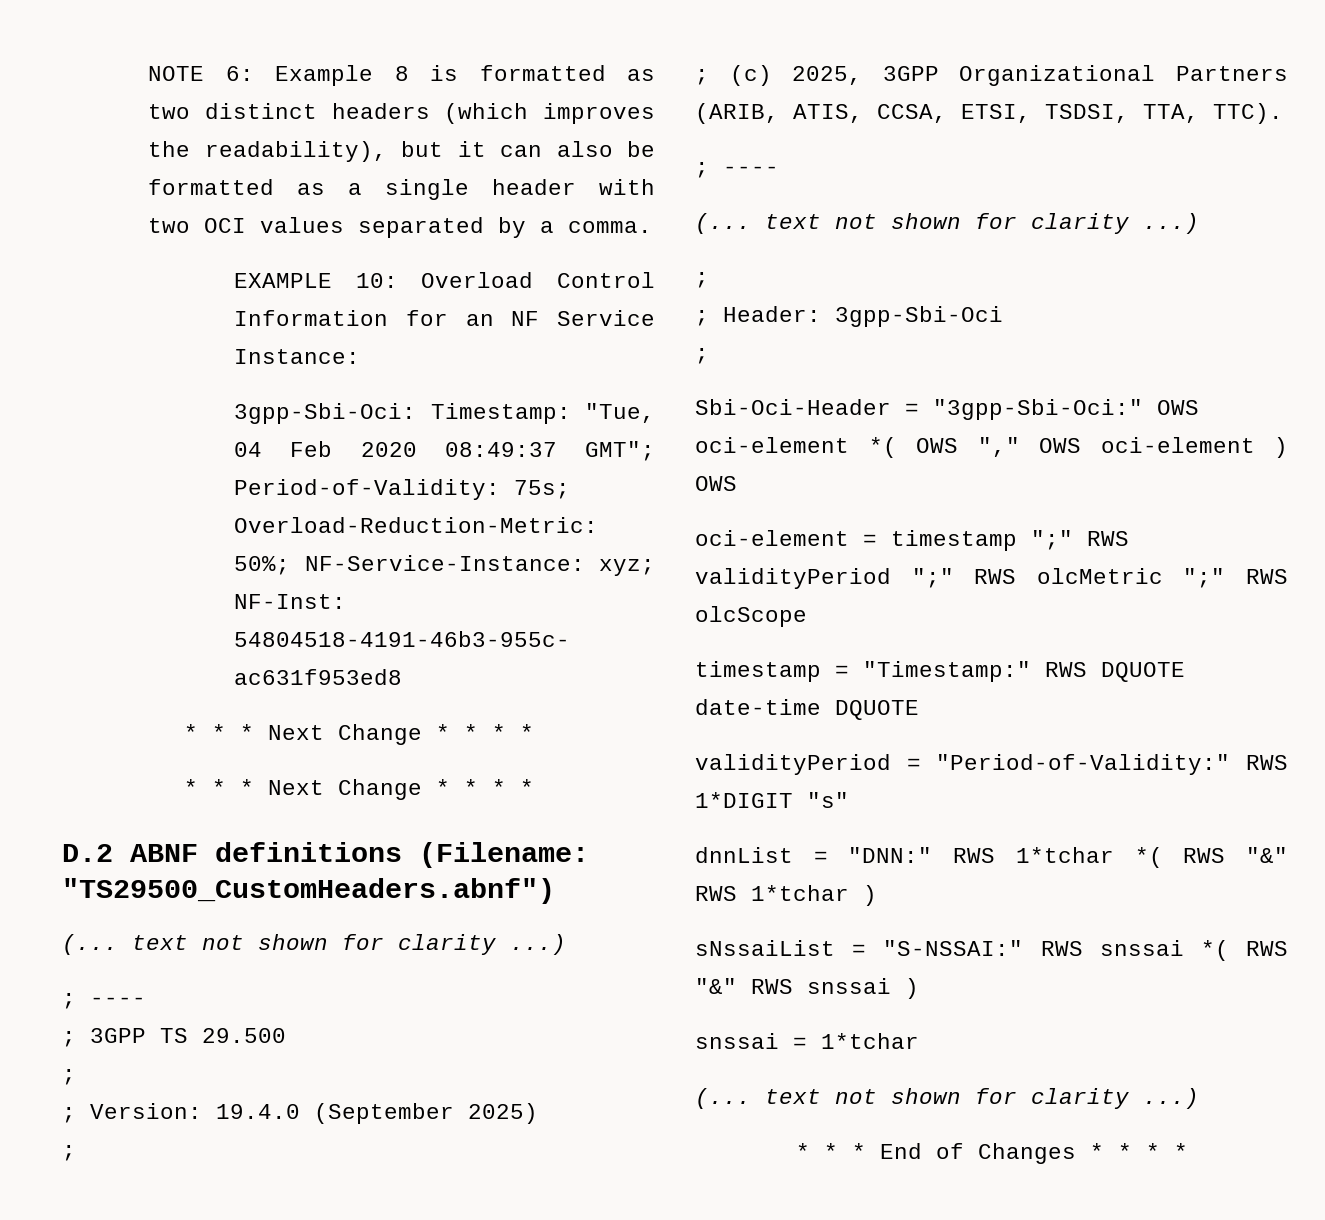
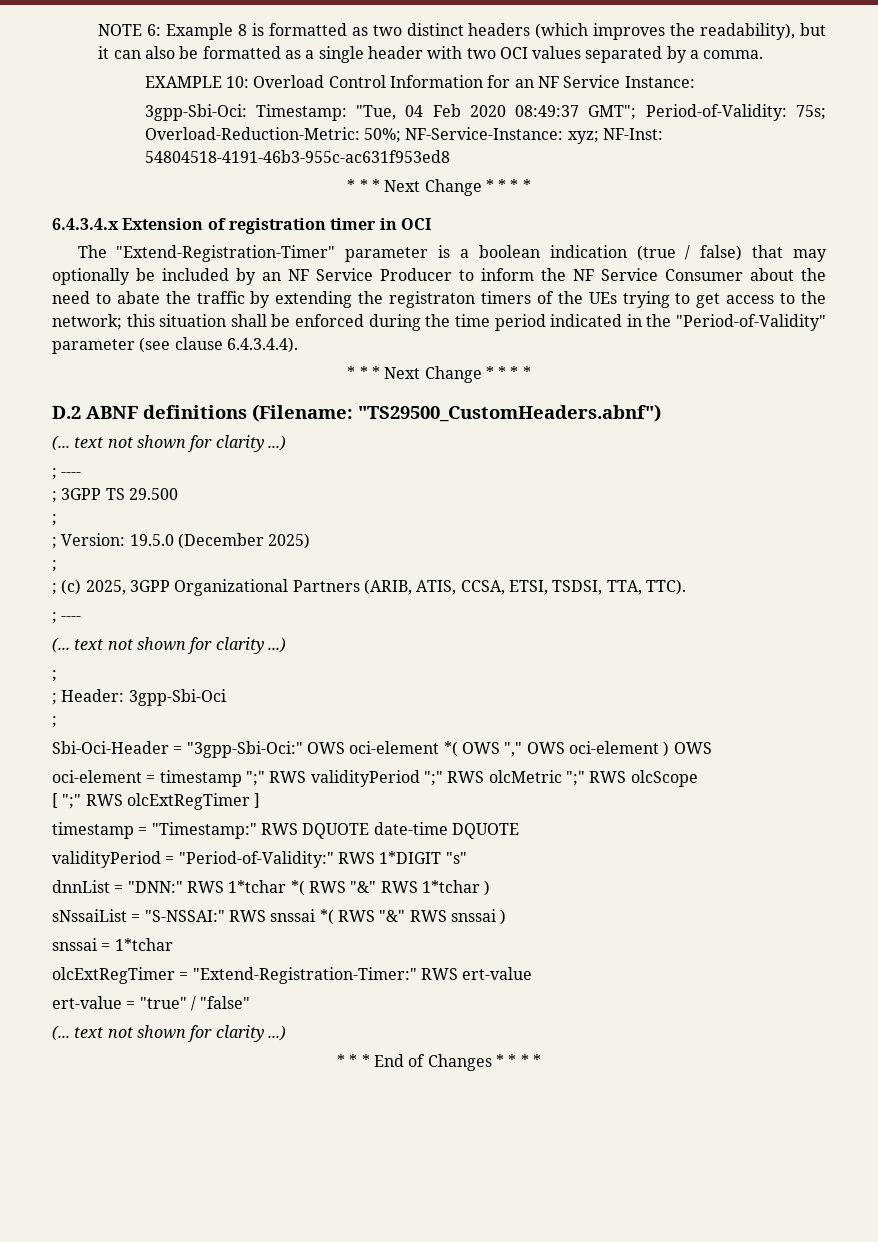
+ 6.4.3.4.x Extension of registration timer in OCI
+ The "Extend-Registration-Timer" parameter is a boolean indication (true / false) that may optionally be included by an NF Service Producer to inform the NF Service Consumer about the need to abate the traffic by extending the registraton timers of the UEs trying to get access to the network; this situation shall be enforced during the time period indicated in the "Period-of-Validity" parameter (see clause 6.4.3.4.4).
- ; Version: 19.4.0 (September 2025)
+ ; Version: 19.5.0 (December 2025)
+ [ ";" RWS olcExtRegTimer ]
+ olcExtRegTimer = "Extend-Registration-Timer:" RWS ert-value
+ ert-value = "true" / "false"

